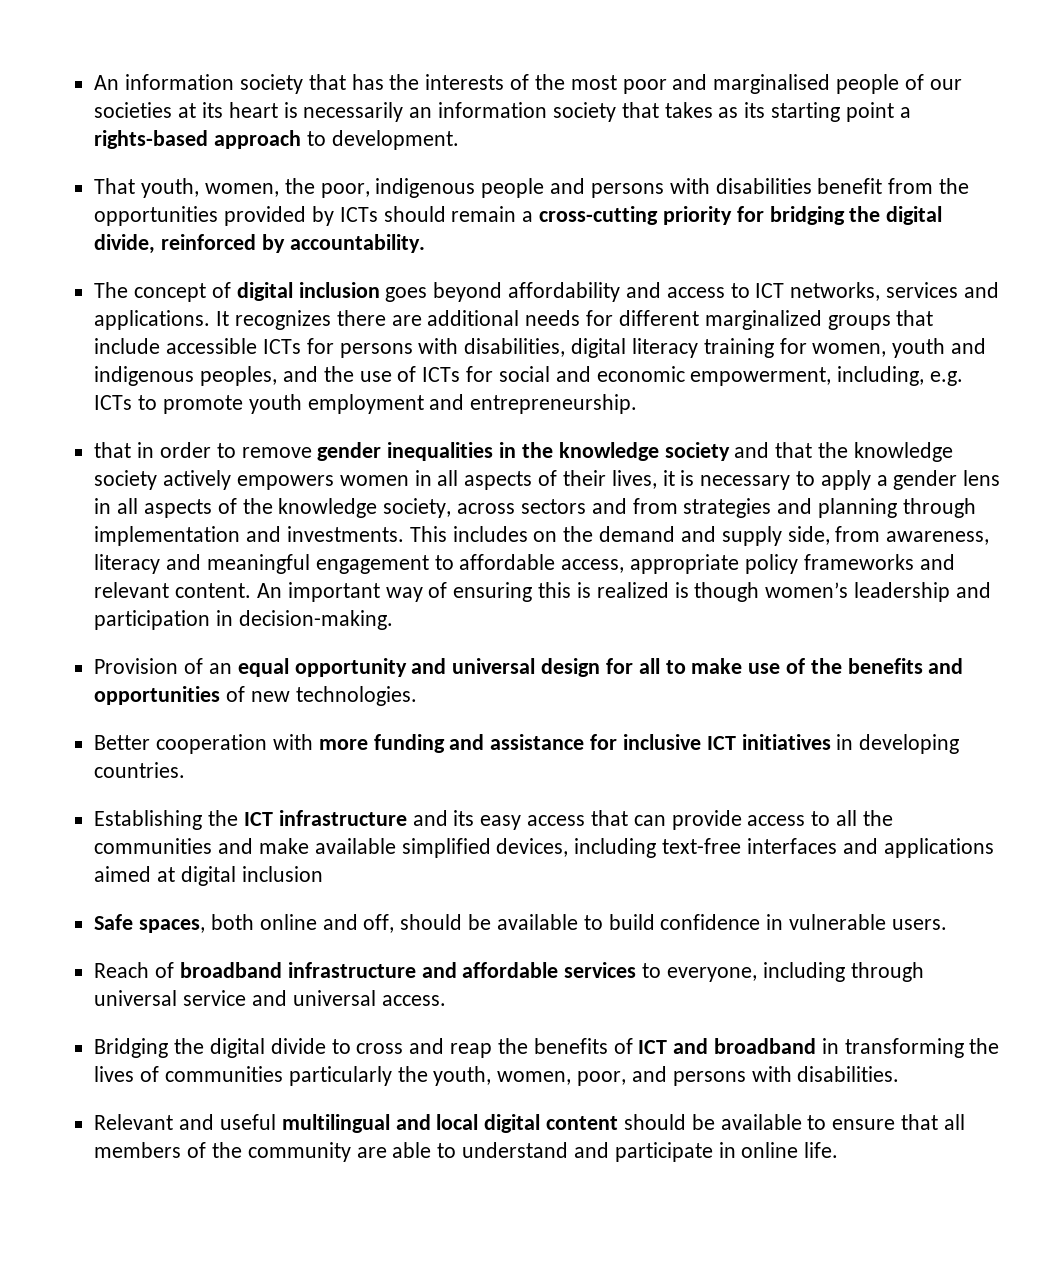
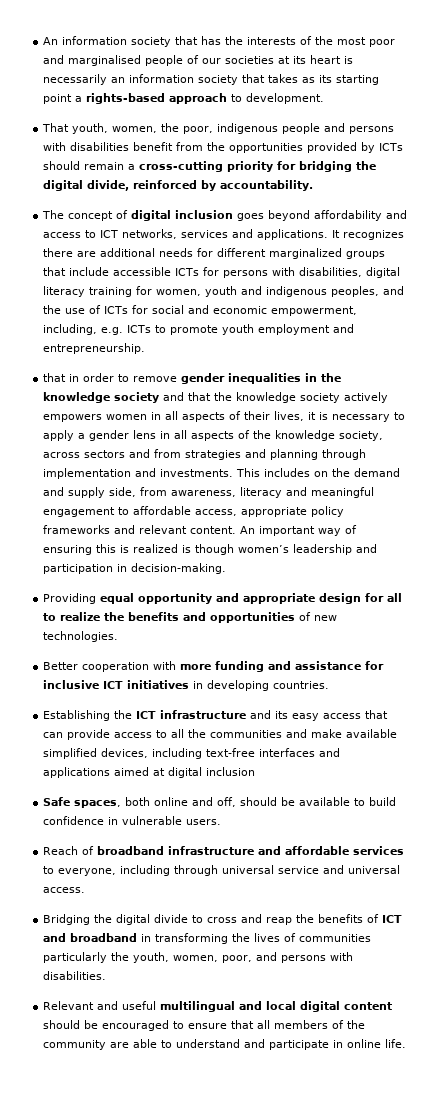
- Provision of an equal opportunity and universal design for all to make use of the benefits and opportunities of new technologies.
+ Providing equal opportunity and appropriate design for all to realize the benefits and opportunities of new technologies.
- Relevant and useful multilingual and local digital content should be available to ensure that all members of the community are able to understand and participate in online life.
+ Relevant and useful multilingual and local digital content should be encouraged to ensure that all members of the community are able to understand and participate in online life.

